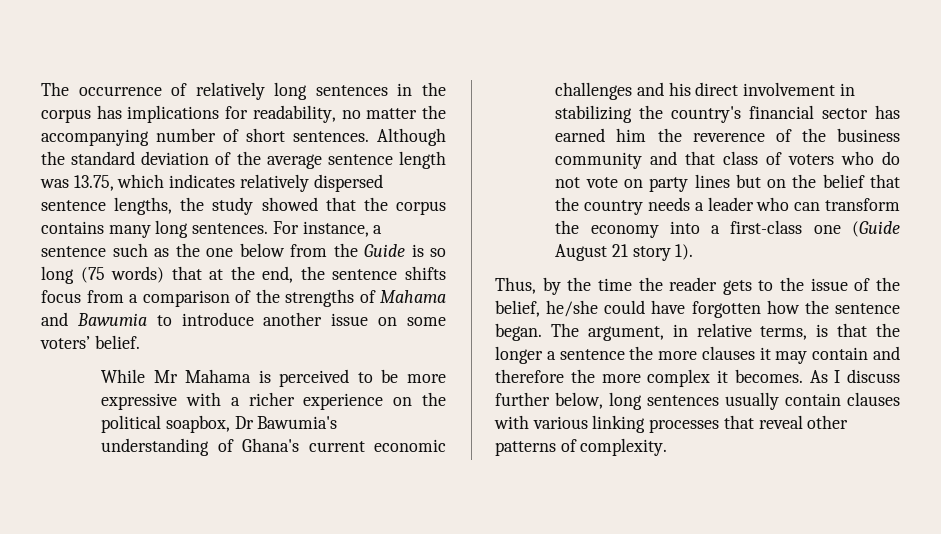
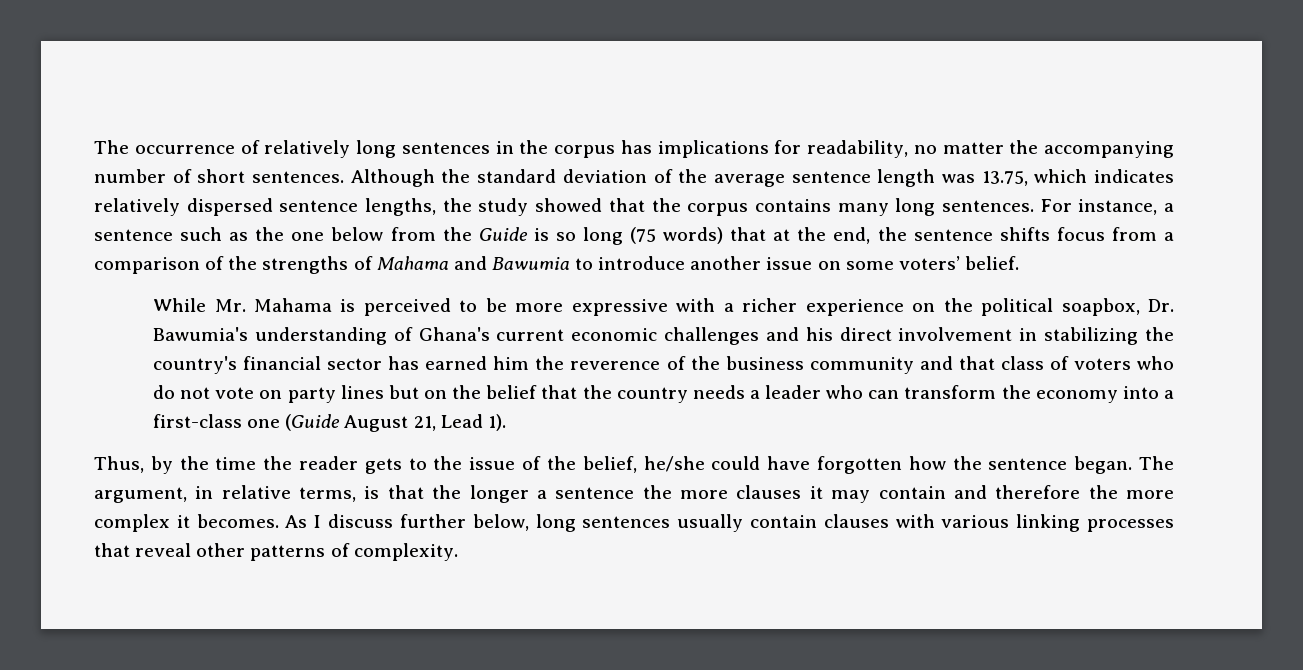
- While Mr Mahama is perceived to be more expressive with a richer experience on the political soapbox, Dr Bawumia's understanding of Ghana's current economic challenges and his direct involvement in stabilizing the country's financial sector has earned him the reverence of the business community and that class of voters who do not vote on party lines but on the belief that the country needs a leader who can transform the economy into a first-class one (Guide August 21 story 1).
+ While Mr. Mahama is perceived to be more expressive with a richer experience on the political soapbox, Dr. Bawumia's understanding of Ghana's current economic challenges and his direct involvement in stabilizing the country's financial sector has earned him the reverence of the business community and that class of voters who do not vote on party lines but on the belief that the country needs a leader who can transform the economy into a first-class one (Guide August 21, Lead 1).

